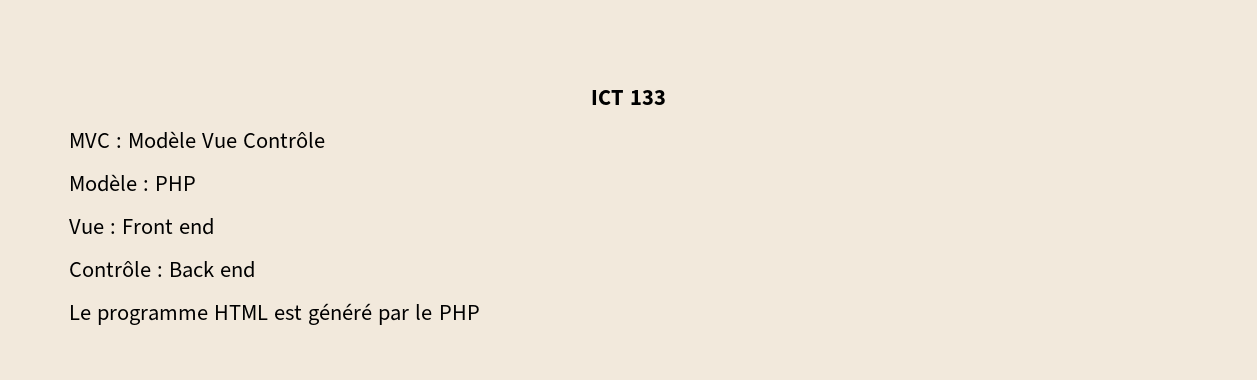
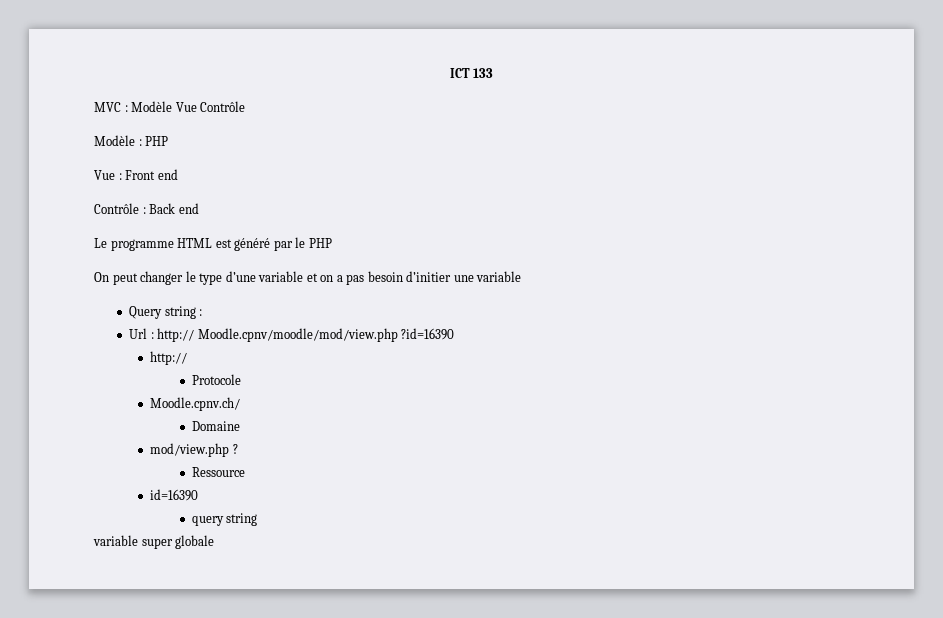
+ On peut changer le type d’une variable et on a pas besoin d’initier une variable
+ Query string :
+ Url : http:// Moodle.cpnv/moodle/mod/view.php ?id=16390
+ http://
+ Protocole
+ Moodle.cpnv.ch/
+ Domaine
+ mod/view.php ?
+ Ressource
+ id=16390
+ query string
+ variable super globale

